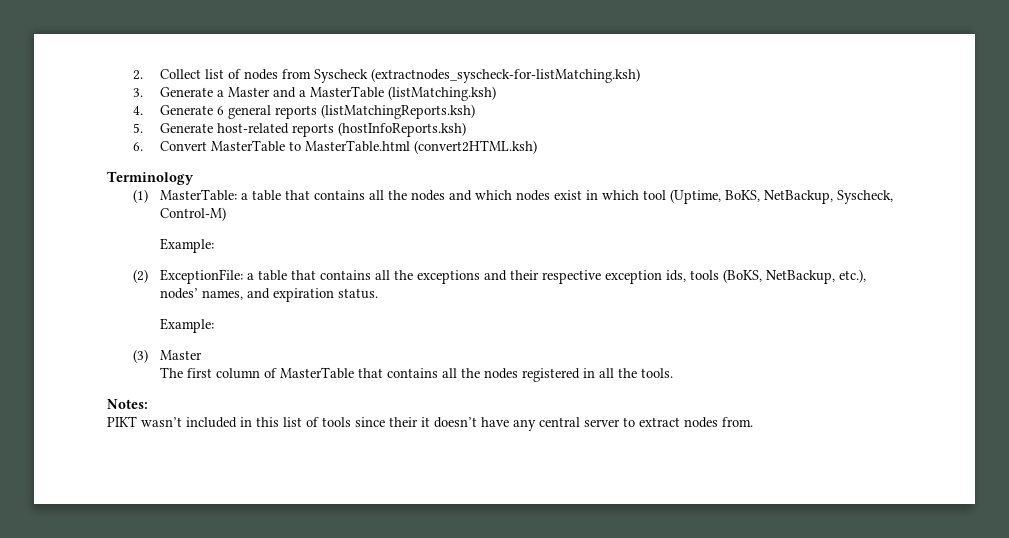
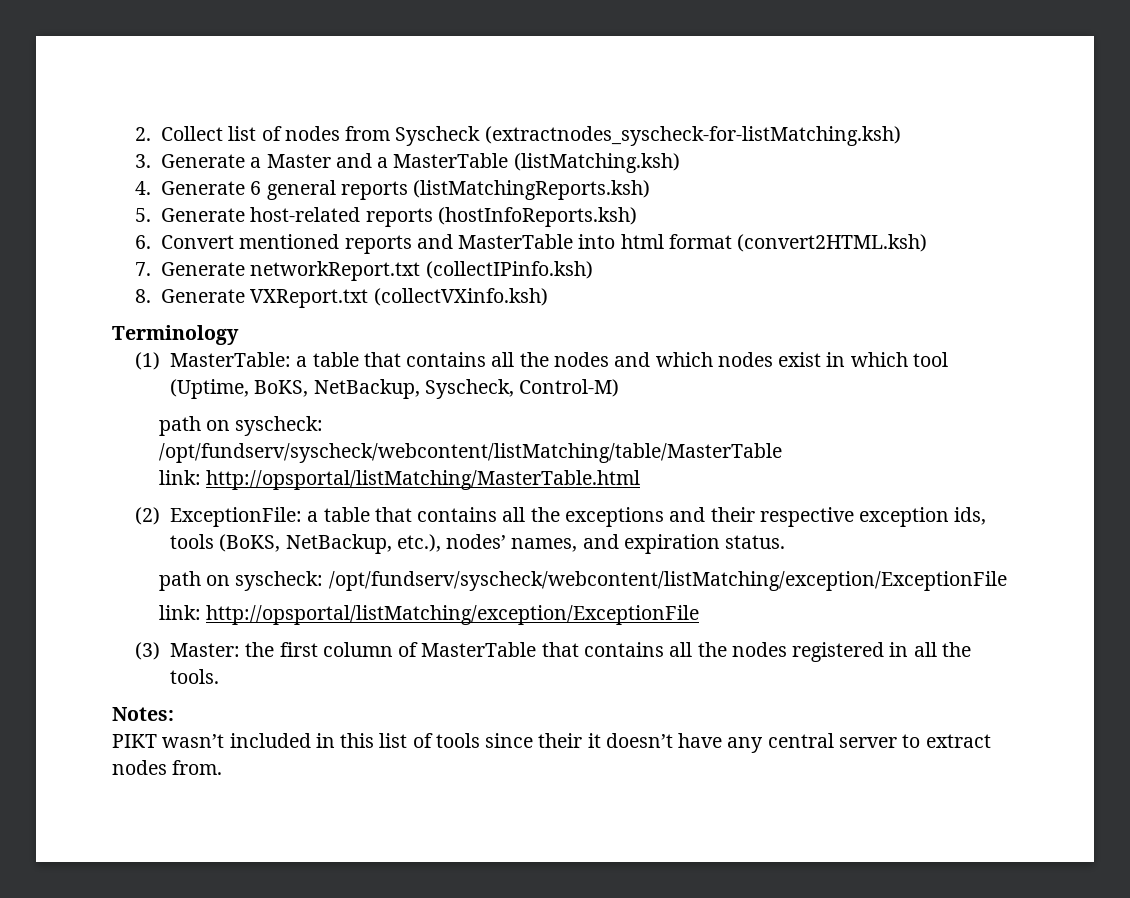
- 6. Convert MasterTable to MasterTable.html (convert2HTML.ksh)
+ 6. Convert mentioned reports and MasterTable into html format (convert2HTML.ksh)
+ 7. Generate networkReport.txt (collectIPinfo.ksh)
+ 8. Generate VXReport.txt (collectVXinfo.ksh)
  (1) MasterTable: a table that contains all the nodes and which nodes exist in which tool (Uptime, BoKS, NetBackup, Syscheck, Control-M)
- Example:
+ path on syscheck:
+ /opt/fundserv/syscheck/webcontent/listMatching/table/MasterTable
+ link: http://opsportal/listMatching/MasterTable.html
  (2) ExceptionFile: a table that contains all the exceptions and their respective exception ids, tools (BoKS, NetBackup, etc.), nodes’ names, and expiration status.
- Example:
+ path on syscheck: /opt/fundserv/syscheck/webcontent/listMatching/exception/ExceptionFile
+ link: http://opsportal/listMatching/exception/ExceptionFile
- (3) Master
- The first column of MasterTable that contains all the nodes registered in all the tools.
+ (3) Master: the first column of MasterTable that contains all the nodes registered in all the tools.

